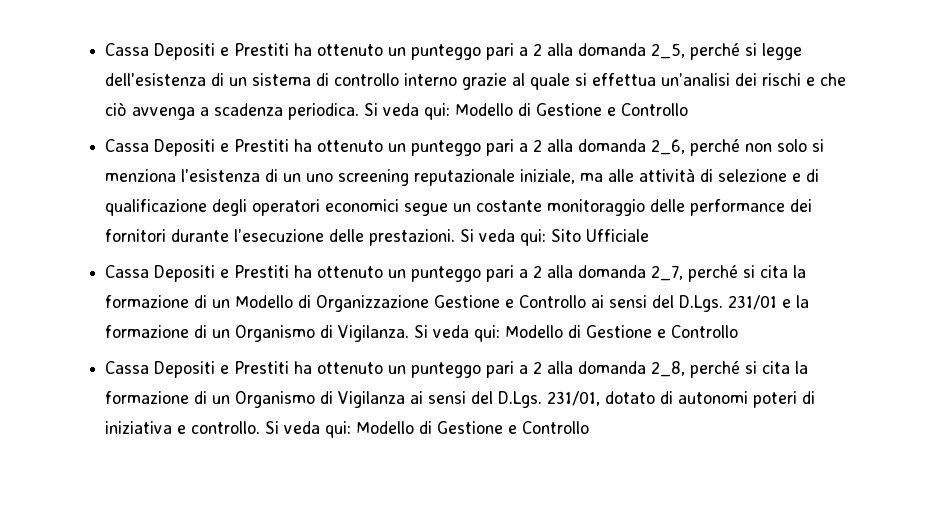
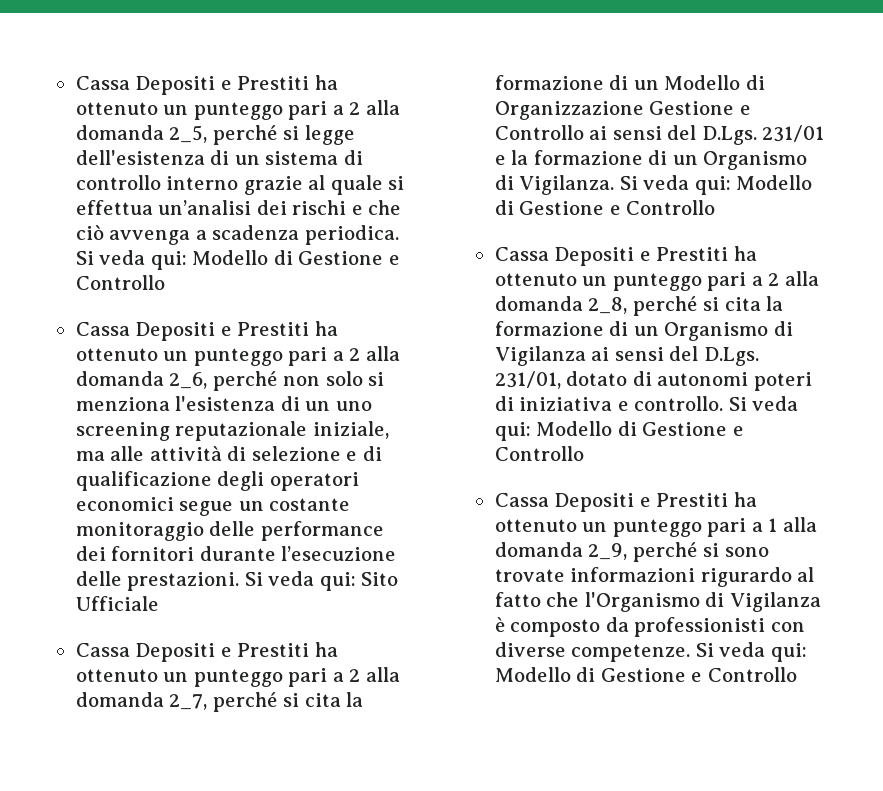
+ Cassa Depositi e Prestiti ha ottenuto un punteggo pari a 1 alla domanda 2_9, perché si sono trovate informazioni rigurardo al fatto che l'Organismo di Vigilanza è composto da professionisti con diverse competenze. Si veda qui: Modello di Gestione e Controllo

